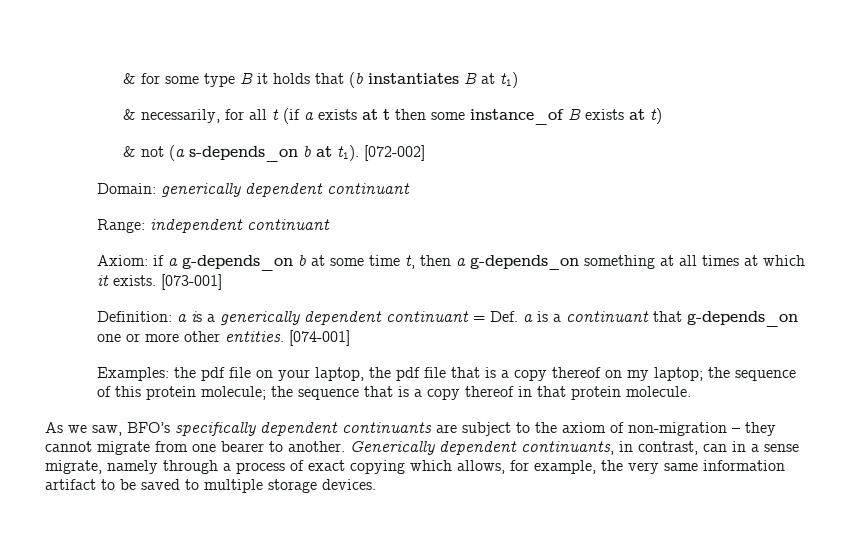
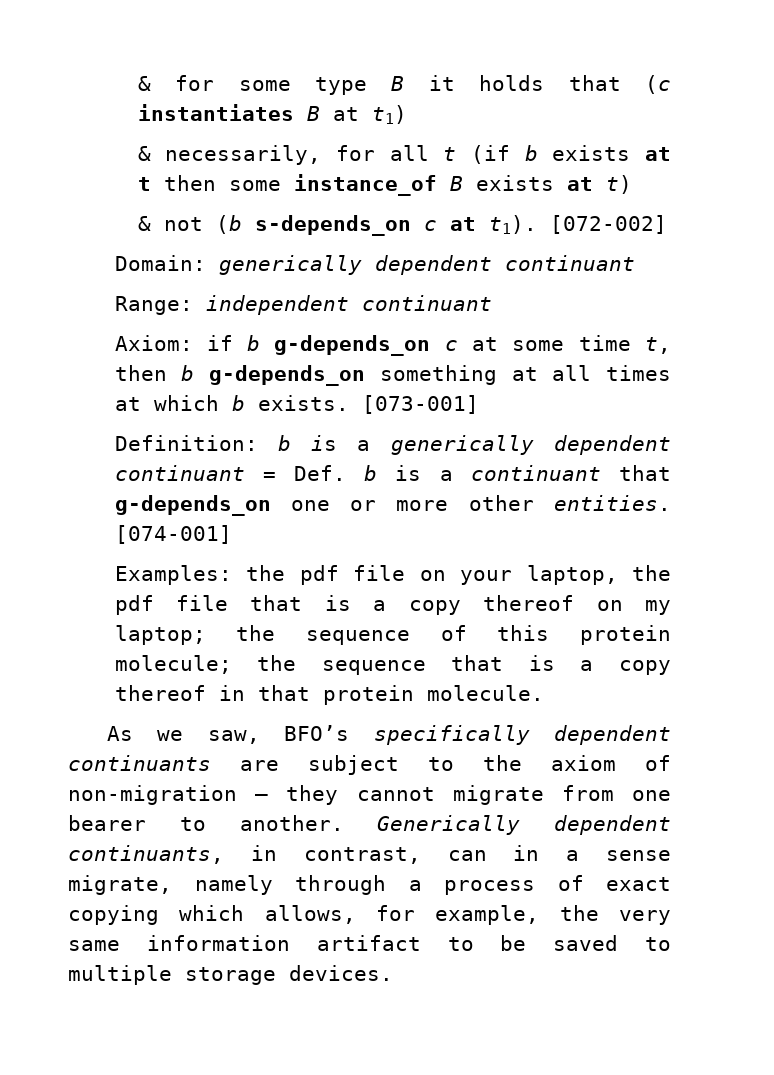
- & for some type B it holds that (b instantiates B at t1)
+ & for some type B it holds that (c instantiates B at t1)
- & necessarily, for all t (if a exists at t then some instance_of B exists at t)
+ & necessarily, for all t (if b exists at t then some instance_of B exists at t)
- & not (a s-depends_on b at t1).
+ & not (b s-depends_on c at t1).
- Axiom: if a g-depends_on b at some time t, then a g-depends_on something at all times at which it exists.
+ Axiom: if b g-depends_on c at some time t, then b g-depends_on something at all times at which b exists.
- Definition: a is a generically dependent continuant = Def. a is a continuant that g-depends_on one or more other entities.
+ Definition: b is a generically dependent continuant = Def. b is a continuant that g-depends_on one or more other entities.

